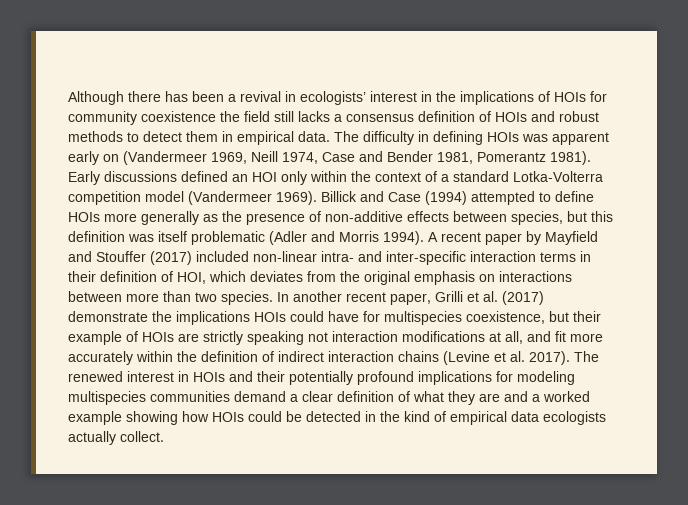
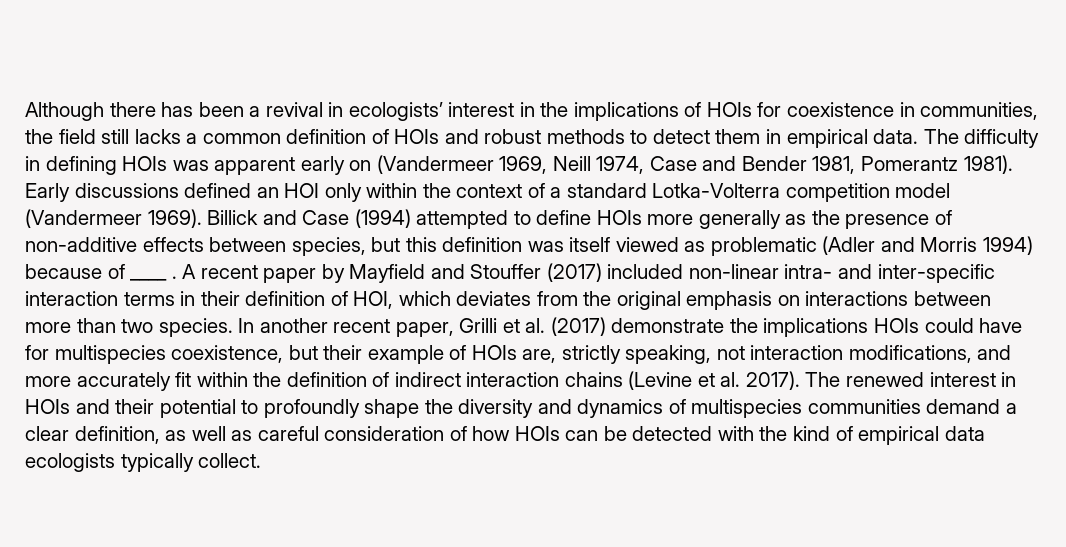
- Although there has been a revival in ecologists’ interest in the implications of HOIs for community coexistence the field still lacks a consensus definition of HOIs and robust methods to detect them in empirical data.
+ Although there has been a revival in ecologists’ interest in the implications of HOIs for coexistence in communities, the field still lacks a common definition of HOIs and robust methods to detect them in empirical data.
- Billick and Case (1994) attempted to define HOIs more generally as the presence of non-additive effects between species, but this definition was itself problematic (Adler and Morris 1994).
+ Billick and Case (1994) attempted to define HOIs more generally as the presence of non-additive effects between species, but this definition was itself viewed as problematic (Adler and Morris 1994) because of ____ .
- In another recent paper, Grilli et al. (2017) demonstrate the implications HOIs could have for multispecies coexistence, but their example of HOIs are strictly speaking not interaction modifications at all, and fit more accurately within the definition of indirect interaction chains (Levine et al. 2017).
+ In another recent paper, Grilli et al. (2017) demonstrate the implications HOIs could have for multispecies coexistence, but their example of HOIs are, strictly speaking, not interaction modifications, and more accurately fit within the definition of indirect interaction chains (Levine et al. 2017).
- The renewed interest in HOIs and their potentially profound implications for modeling multispecies communities demand a clear definition of what they are and a worked example showing how HOIs could be detected in the kind of empirical data ecologists actually collect.
+ The renewed interest in HOIs and their potential to profoundly shape the diversity and dynamics of multispecies communities demand a clear definition, as well as careful consideration of how HOIs can be detected with the kind of empirical data ecologists typically collect.

